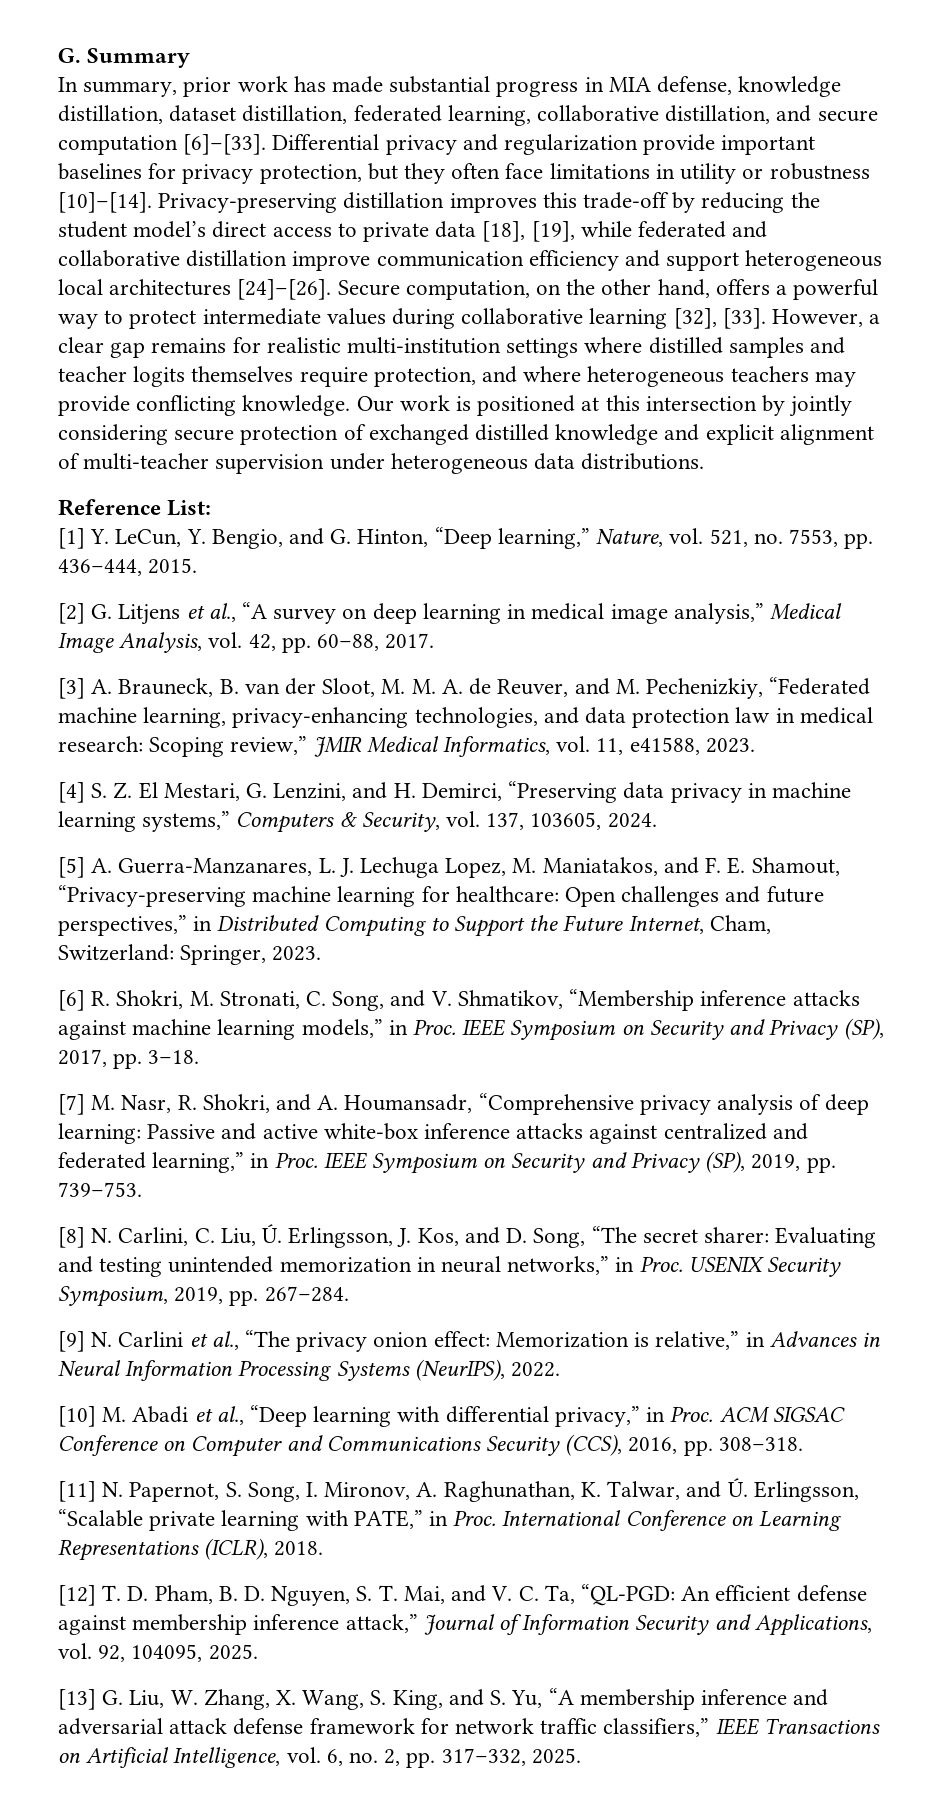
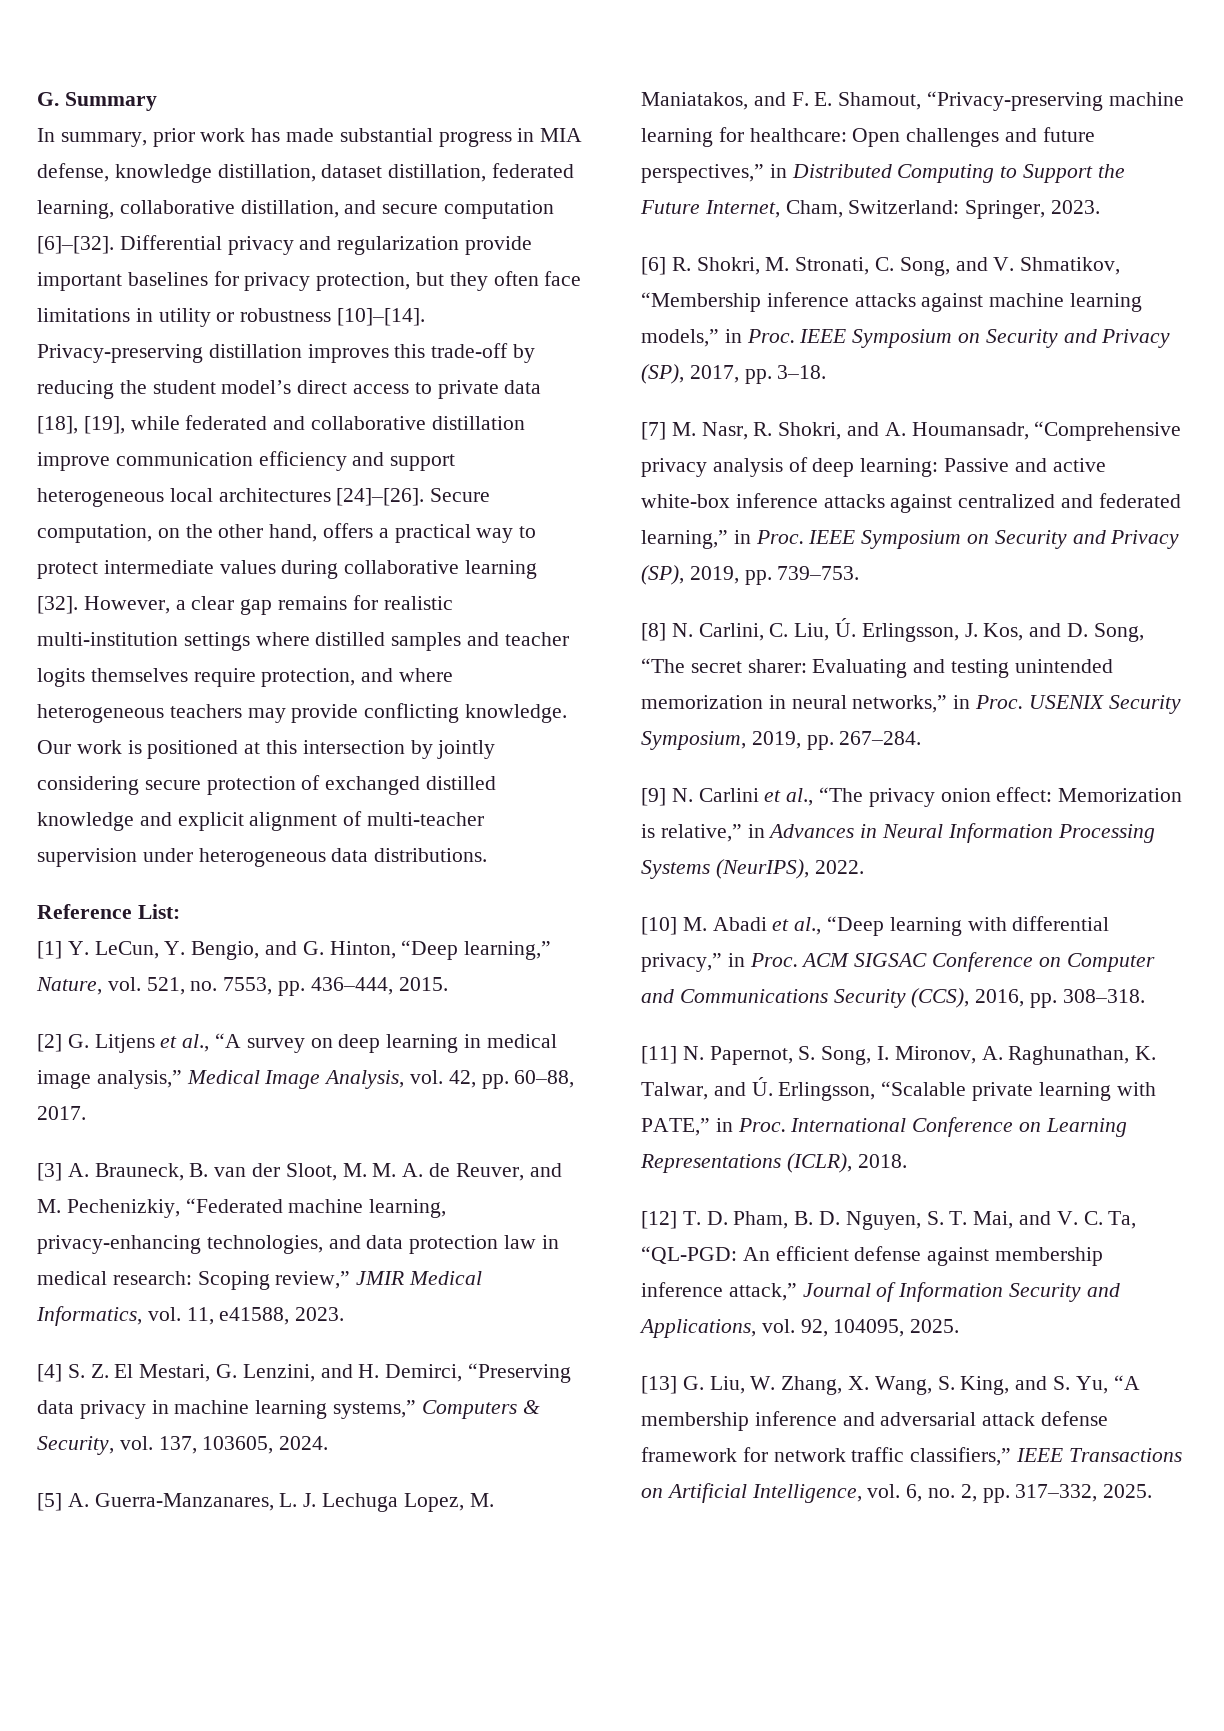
- In summary, prior work has made substantial progress in MIA defense, knowledge distillation, dataset distillation, federated learning, collaborative distillation, and secure computation [6]–[33].
+ In summary, prior work has made substantial progress in MIA defense, knowledge distillation, dataset distillation, federated learning, collaborative distillation, and secure computation [6]–[32].
- Secure computation, on the other hand, offers a powerful way to protect intermediate values during collaborative learning [32], [33].
+ Secure computation, on the other hand, offers a practical way to protect intermediate values during collaborative learning [32].

